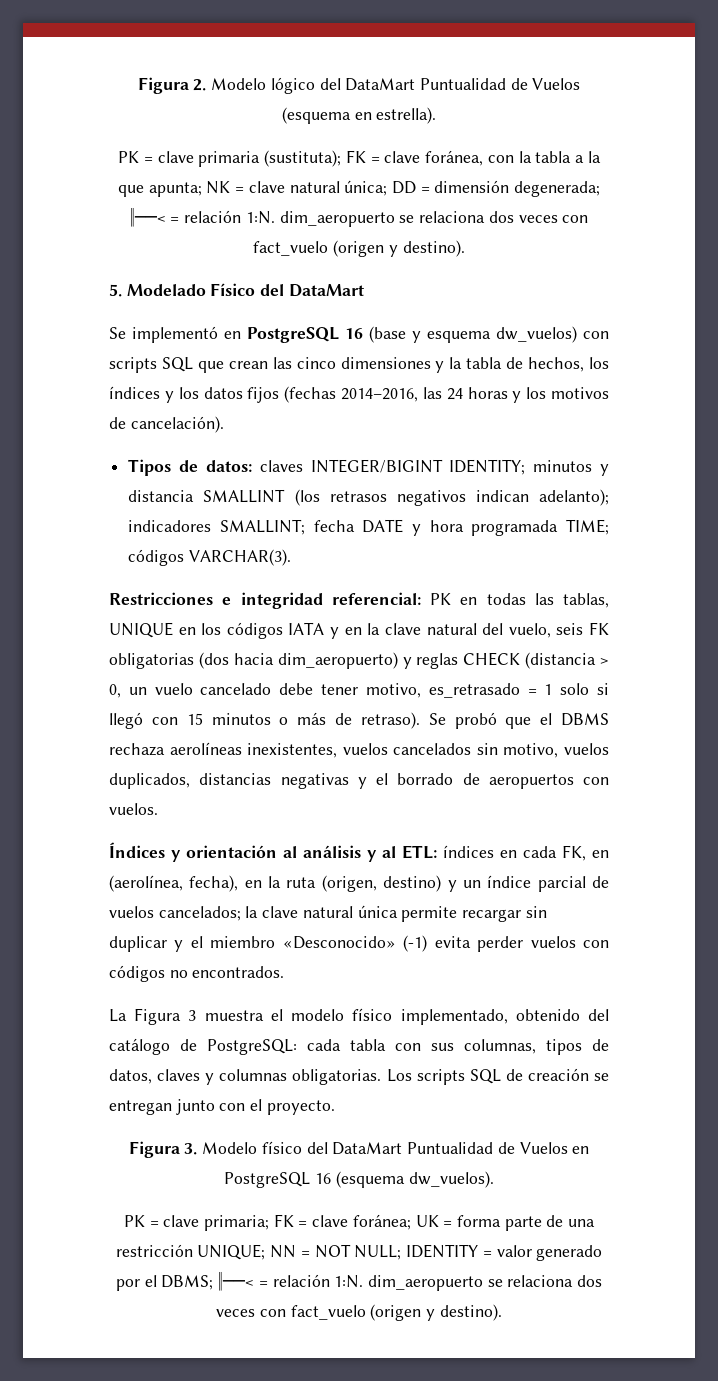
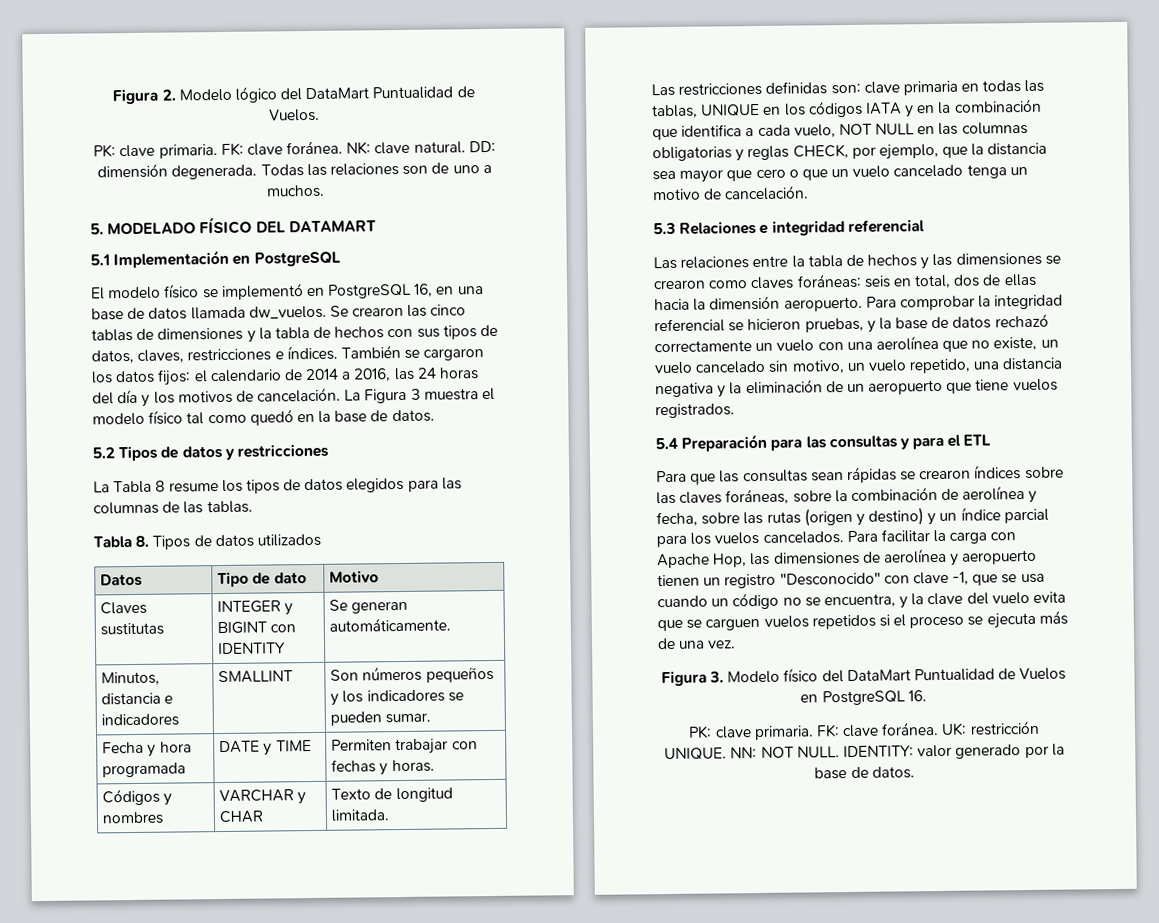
- Figura 2. Modelo lógico del DataMart Puntualidad de Vuelos (esquema en estrella).
- PK = clave primaria (sustituta); FK = clave foránea, con la tabla a la que apunta; NK = clave natural única; DD = dimensión degenerada; ‖──< = relación 1:N. dim_aeropuerto se relaciona dos veces con fact_vuelo (origen y destino).
- 5. Modelado Físico del DataMart
- Se implementó en PostgreSQL 16 (base y esquema dw_vuelos) con scripts SQL que crean las cinco dimensiones y la tabla de hechos, los índices y los datos fijos (fechas 2014–2016, las 24 horas y los motivos de cancelación).
- Tipos de datos: claves INTEGER/BIGINT IDENTITY; minutos y distancia SMALLINT (los retrasos negativos indican adelanto); indicadores SMALLINT; fecha DATE y hora programada TIME; códigos VARCHAR(3).
- Restricciones e integridad referencial: PK en todas las tablas, UNIQUE en los códigos IATA y en la clave natural del vuelo, seis FK obligatorias (dos hacia dim_aeropuerto) y reglas CHECK (distancia > 0, un vuelo cancelado debe tener motivo, es_retrasado = 1 solo si llegó con 15 minutos o más de retraso). Se probó que el DBMS rechaza aerolíneas inexistentes, vuelos cancelados sin motivo, vuelos duplicados, distancias negativas y el borrado de aeropuertos con vuelos.
- Índices y orientación al análisis y al ETL: índices en cada FK, en (aerolínea, fecha), en la ruta (origen, destino) y un índice parcial de vuelos cancelados; la clave natural única permite recargar sin duplicar y el miembro «Desconocido» (-1) evita perder vuelos con códigos no encontrados.
- La Figura 3 muestra el modelo físico implementado, obtenido del catálogo de PostgreSQL: cada tabla con sus columnas, tipos de datos, claves y columnas obligatorias. Los scripts SQL de creación se entregan junto con el proyecto.
+ Figura 2. Modelo lógico del DataMart Puntualidad de Vuelos.
+ PK: clave primaria. FK: clave foránea. NK: clave natural. DD: dimensión degenerada. Todas las relaciones son de uno a muchos.
+ 5. MODELADO FÍSICO DEL DATAMART
+ 5.1 Implementación en PostgreSQL
+ El modelo físico se implementó en PostgreSQL 16, en una base de datos llamada dw_vuelos. Se crearon las cinco tablas de dimensiones y la tabla de hechos con sus tipos de datos, claves, restricciones e índices. También se cargaron los datos fijos: el calendario de 2014 a 2016, las 24 horas del día y los motivos de cancelación. La Figura 3 muestra el modelo físico tal como quedó en la base de datos.
+ 5.2 Tipos de datos y restricciones
+ La Tabla 8 resume los tipos de datos elegidos para las columnas de las tablas.
+ Tabla 8. Tipos de datos utilizados
+ Datos | Tipo de dato | Motivo
+ Claves sustitutas | INTEGER y BIGINT con IDENTITY | Se generan automáticamente.
+ Minutos, distancia e indicadores | SMALLINT | Son números pequeños y los indicadores se pueden sumar.
+ Fecha y hora programada | DATE y TIME | Permiten trabajar con fechas y horas.
+ Códigos y nombres | VARCHAR y CHAR | Texto de longitud limitada.
+ Las restricciones definidas son: clave primaria en todas las tablas, UNIQUE en los códigos IATA y en la combinación que identifica a cada vuelo, NOT NULL en las columnas obligatorias y reglas CHECK, por ejemplo, que la distancia sea mayor que cero o que un vuelo cancelado tenga un motivo de cancelación.
+ 5.3 Relaciones e integridad referencial
+ Las relaciones entre la tabla de hechos y las dimensiones se crearon como claves foráneas: seis en total, dos de ellas hacia la dimensión aeropuerto. Para comprobar la integridad referencial se hicieron pruebas, y la base de datos rechazó correctamente un vuelo con una aerolínea que no existe, un vuelo cancelado sin motivo, un vuelo repetido, una distancia negativa y la eliminación de un aeropuerto que tiene vuelos registrados.
+ 5.4 Preparación para las consultas y para el ETL
+ Para que las consultas sean rápidas se crearon índices sobre las claves foráneas, sobre la combinación de aerolínea y fecha, sobre las rutas (origen y destino) y un índice parcial para los vuelos cancelados. Para facilitar la carga con Apache Hop, las dimensiones de aerolínea y aeropuerto tienen un registro "Desconocido" con clave -1, que se usa cuando un código no se encuentra, y la clave del vuelo evita que se carguen vuelos repetidos si el proceso se ejecuta más de una vez.
- Figura 3. Modelo físico del DataMart Puntualidad de Vuelos en PostgreSQL 16 (esquema dw_vuelos).
- PK = clave primaria; FK = clave foránea; UK = forma parte de una restricción UNIQUE; NN = NOT NULL; IDENTITY = valor generado por el DBMS; ‖──< = relación 1:N. dim_aeropuerto se relaciona dos veces con fact_vuelo (origen y destino).
+ Figura 3. Modelo físico del DataMart Puntualidad de Vuelos en PostgreSQL 16.
+ PK: clave primaria. FK: clave foránea. UK: restricción UNIQUE. NN: NOT NULL. IDENTITY: valor generado por la base de datos.

